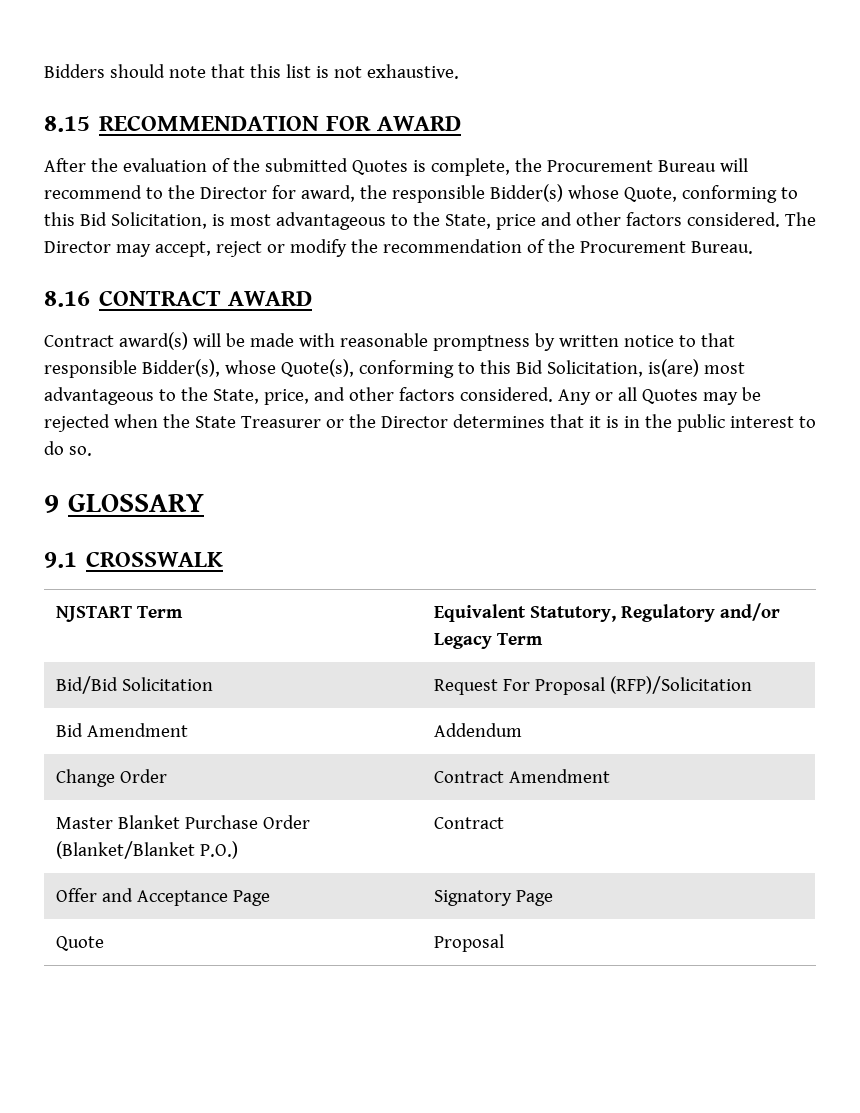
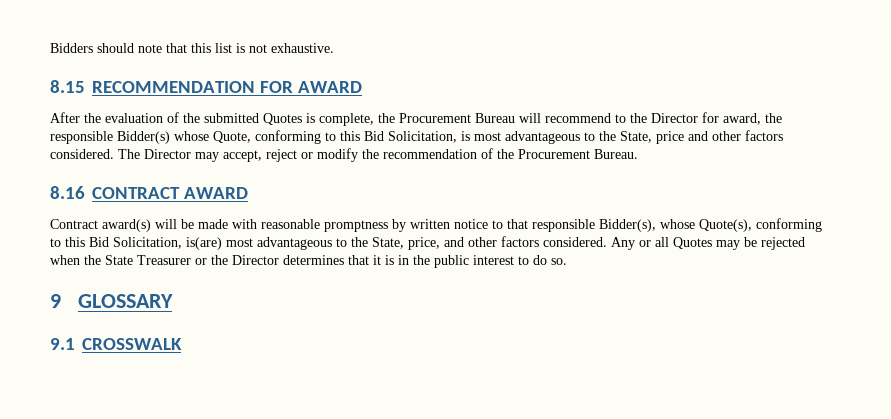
- NJSTART Term | Equivalent Statutory, Regulatory and/or Legacy Term
- Bid/Bid Solicitation | Request For Proposal (RFP)/Solicitation
- Bid Amendment | Addendum
- Change Order | Contract Amendment
- Master Blanket Purchase Order (Blanket/Blanket P.O.) | Contract
- Offer and Acceptance Page | Signatory Page
- Quote | Proposal

